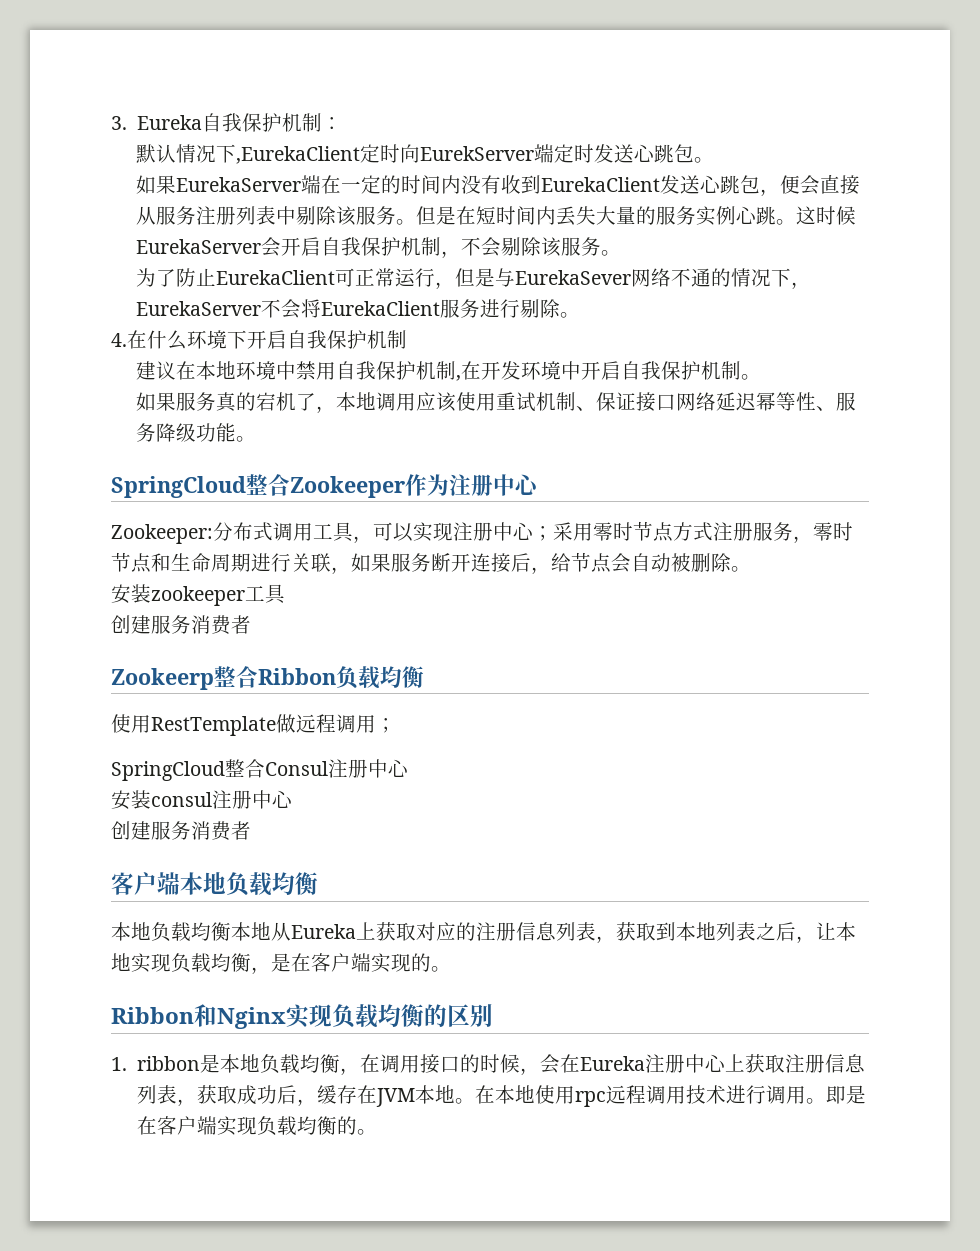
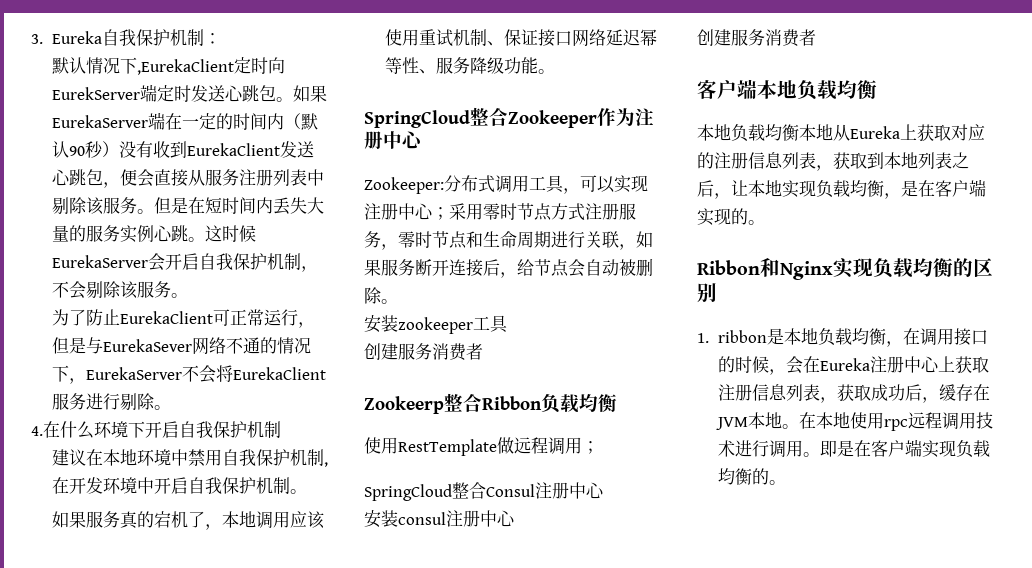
- 默认情况下,EurekaClient定时向EurekServer端定时发送心跳包。
- 如果EurekaServer端在一定的时间内没有收到EurekaClient发送心跳包，便会直接从服务注册列表中剔除该服务。
+ 默认情况下,EurekaClient定时向EurekServer端定时发送心跳包。如果EurekaServer端在一定的时间内（默认90秒）没有收到EurekaClient发送心跳包，便会直接从服务注册列表中剔除该服务。

